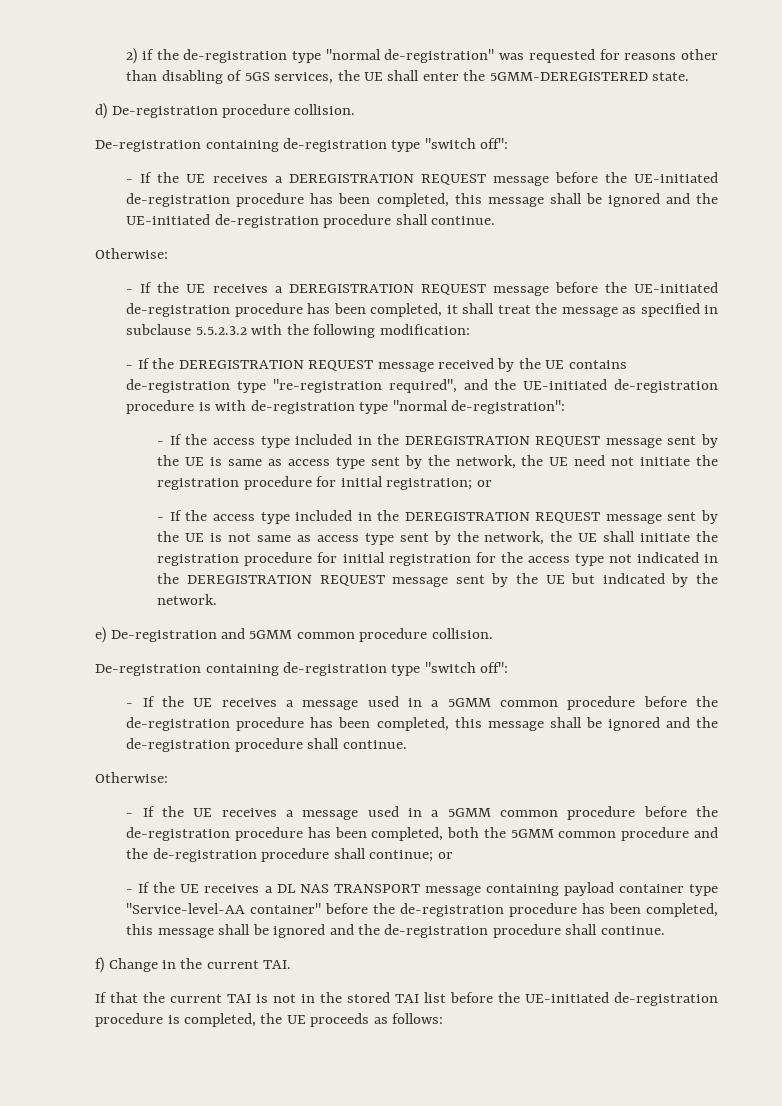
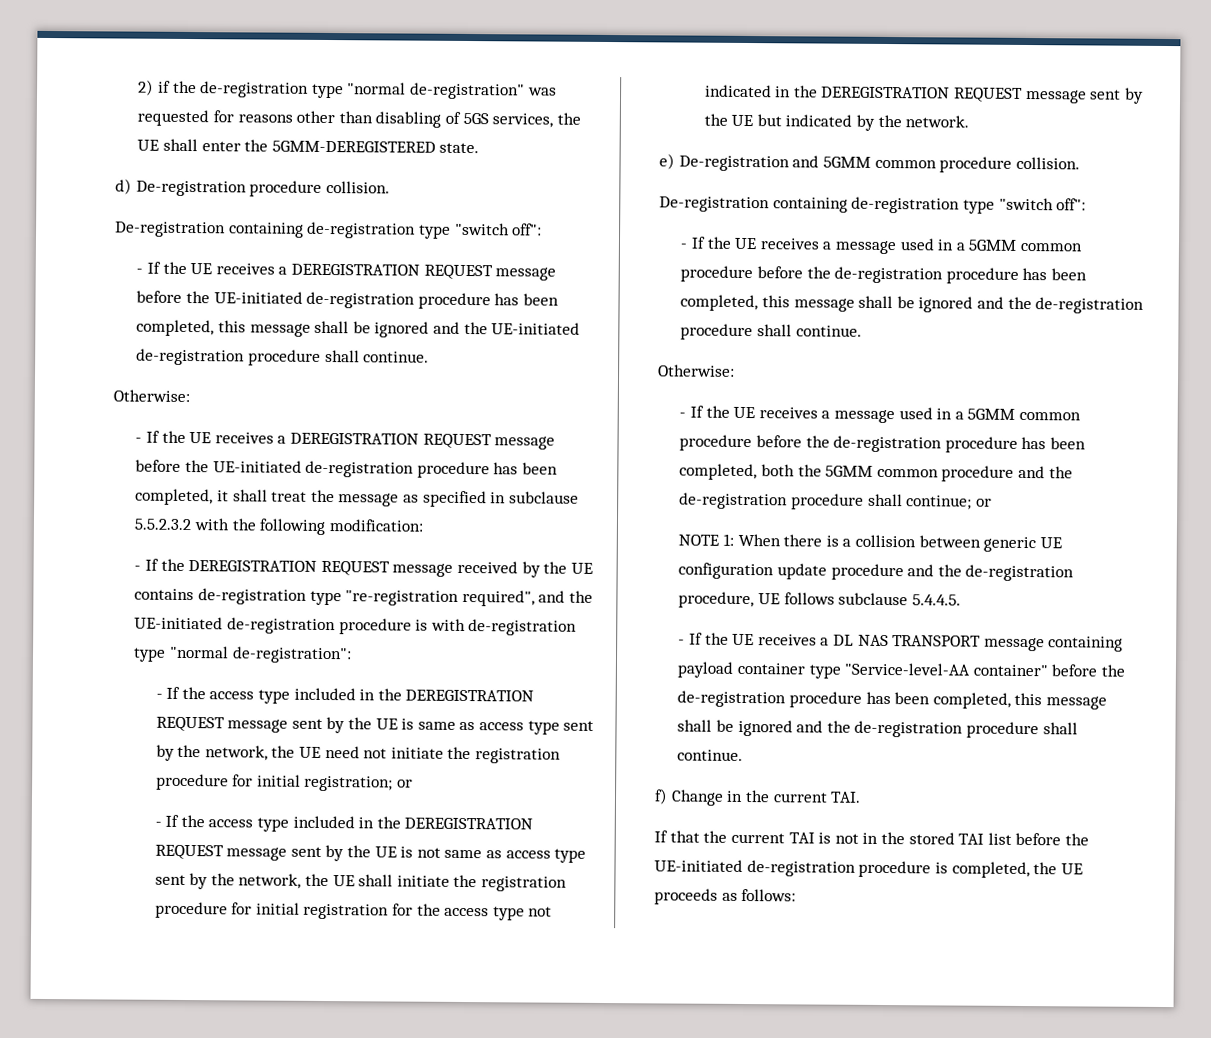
+ NOTE 1: When there is a collision between generic UE configuration update procedure and the de-registration procedure, UE follows subclause 5.4.4.5.

